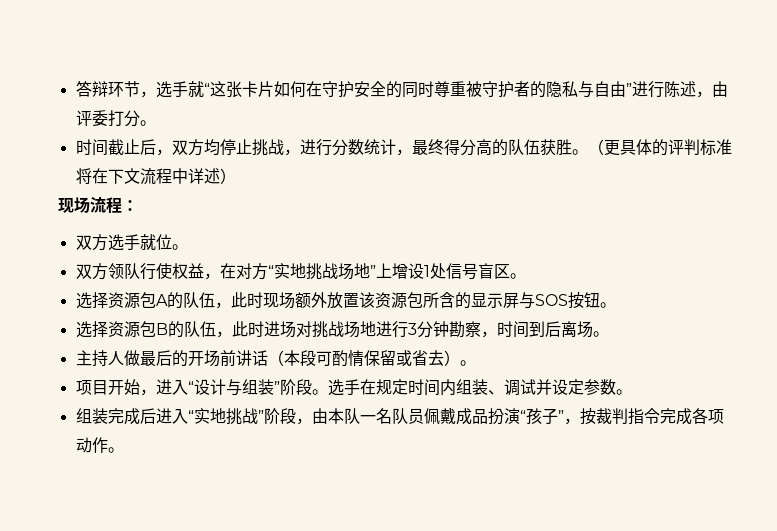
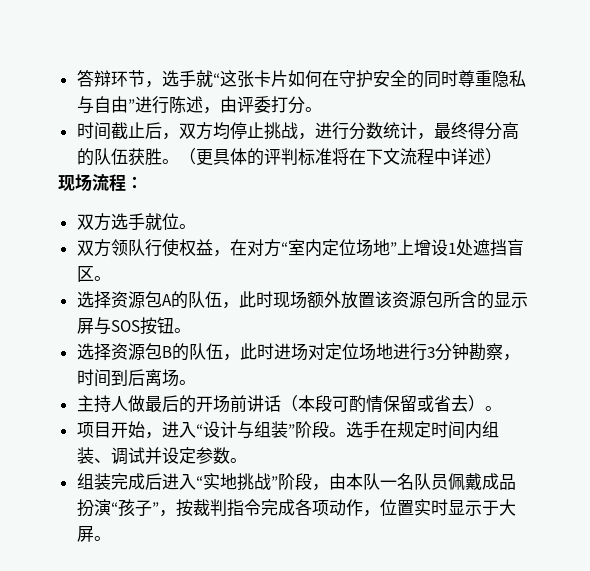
- 答辩环节，选手就“这张卡片如何在守护安全的同时尊重被守护者的隐私与自由”进行陈述，由评委打分。
+ 答辩环节，选手就“这张卡片如何在守护安全的同时尊重隐私与自由”进行陈述，由评委打分。
- 双方领队行使权益，在对方“实地挑战场地”上增设1处信号盲区。
+ 双方领队行使权益，在对方“室内定位场地”上增设1处遮挡盲区。
- 选择资源包B的队伍，此时进场对挑战场地进行3分钟勘察，时间到后离场。
+ 选择资源包B的队伍，此时进场对定位场地进行3分钟勘察，时间到后离场。
- 组装完成后进入“实地挑战”阶段，由本队一名队员佩戴成品扮演“孩子”，按裁判指令完成各项动作。
+ 组装完成后进入“实地挑战”阶段，由本队一名队员佩戴成品扮演“孩子”，按裁判指令完成各项动作，位置实时显示于大屏。

